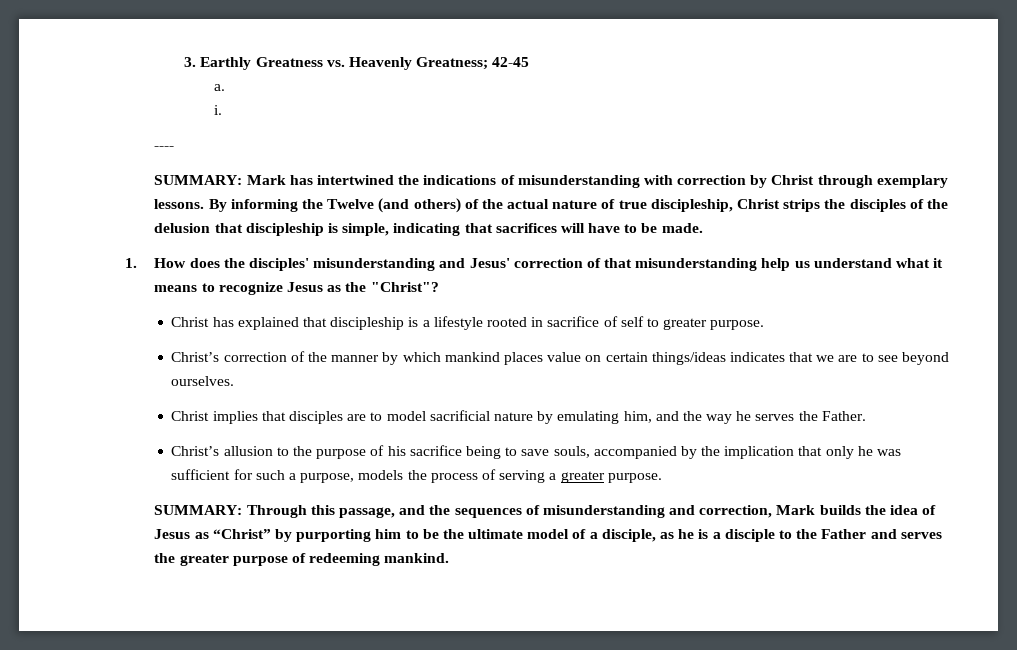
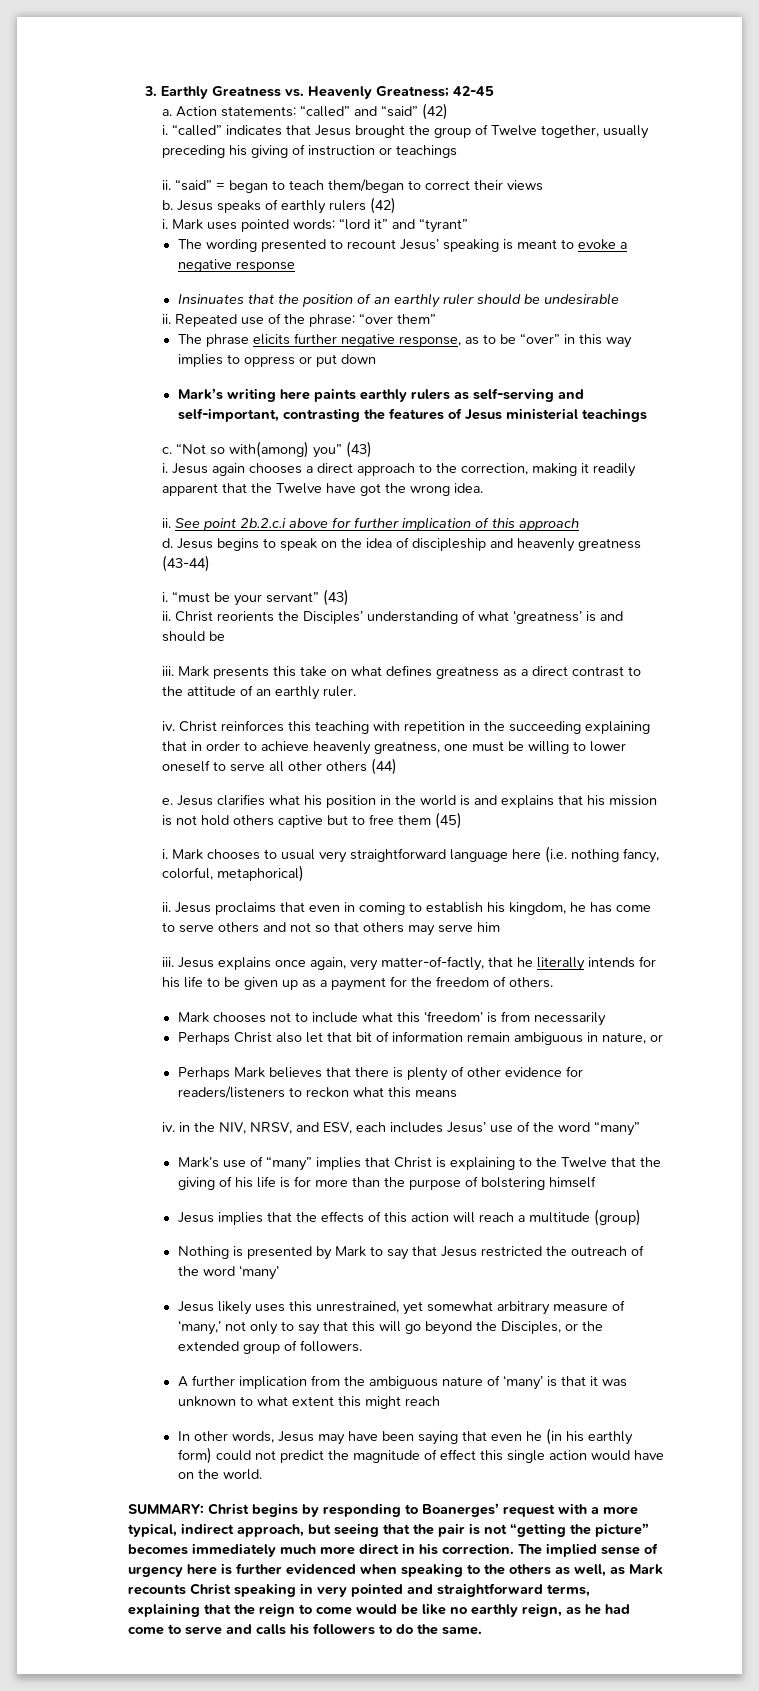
- a.
- i.
- ----
- SUMMARY: Mark has intertwined the indications of misunderstanding with correction by Christ through exemplary lessons. By informing the Twelve (and others) of the actual nature of true discipleship, Christ strips the disciples of the delusion that discipleship is simple, indicating that sacrifices will have to be made.
- 1. How does the disciples' misunderstanding and Jesus' correction of that misunderstanding help us understand what it means to recognize Jesus as the "Christ"?
- Christ has explained that discipleship is a lifestyle rooted in sacrifice of self to greater purpose.
- Christ’s correction of the manner by which mankind places value on certain things/ideas indicates that we are to see beyond ourselves.
- Christ implies that disciples are to model sacrificial nature by emulating him, and the way he serves the Father.
- Christ’s allusion to the purpose of his sacrifice being to save souls, accompanied by the implication that only he was sufficient for such a purpose, models the process of serving a greater purpose.
- SUMMARY: Through this passage, and the sequences of misunderstanding and correction, Mark builds the idea of Jesus as “Christ” by purporting him to be the ultimate model of a disciple, as he is a disciple to the Father and serves the greater purpose of redeeming mankind.
+ a. Action statements: “called” and “said” (42)
+ i. “called” indicates that Jesus brought the group of Twelve together, usually preceding his giving of instruction or teachings
+ ii. “said” = began to teach them/began to correct their views
+ b. Jesus speaks of earthly rulers (42)
+ i. Mark uses pointed words: “lord it” and “tyrant”
+ The wording presented to recount Jesus’ speaking is meant to evoke a negative response
+ Insinuates that the position of an earthly ruler should be undesirable
+ ii. Repeated use of the phrase: “over them”
+ The phrase elicits further negative response, as to be “over” in this way implies to oppress or put down
+ Mark’s writing here paints earthly rulers as self-serving and self-important, contrasting the features of Jesus ministerial teachings
+ c. “Not so with(among) you” (43)
+ i. Jesus again chooses a direct approach to the correction, making it readily apparent that the Twelve have got the wrong idea.
+ ii. See point 2b.2.c.i above for further implication of this approach
+ d. Jesus begins to speak on the idea of discipleship and heavenly greatness (43-44)
+ i. “must be your servant” (43)
+ ii. Christ reorients the Disciples’ understanding of what ‘greatness’ is and should be
+ iii. Mark presents this take on what defines greatness as a direct contrast to the attitude of an earthly ruler.
+ iv. Christ reinforces this teaching with repetition in the succeeding explaining that in order to achieve heavenly greatness, one must be willing to lower oneself to serve all other others (44)
+ e. Jesus clarifies what his position in the world is and explains that his mission is not hold others captive but to free them (45)
+ i. Mark chooses to usual very straightforward language here (i.e. nothing fancy, colorful, metaphorical)
+ ii. Jesus proclaims that even in coming to establish his kingdom, he has come to serve others and not so that others may serve him
+ iii. Jesus explains once again, very matter-of-factly, that he literally intends for his life to be given up as a payment for the freedom of others.
+ Mark chooses not to include what this ‘freedom’ is from necessarily
+ Perhaps Christ also let that bit of information remain ambiguous in nature, or
+ Perhaps Mark believes that there is plenty of other evidence for readers/listeners to reckon what this means
+ iv. in the NIV, NRSV, and ESV, each includes Jesus’ use of the word “many”
+ Mark’s use of “many” implies that Christ is explaining to the Twelve that the giving of his life is for more than the purpose of bolstering himself
+ Jesus implies that the effects of this action will reach a multitude (group)
+ Nothing is presented by Mark to say that Jesus restricted the outreach of the word ‘many’
+ Jesus likely uses this unrestrained, yet somewhat arbitrary measure of ‘many,’ not only to say that this will go beyond the Disciples, or the extended group of followers.
+ A further implication from the ambiguous nature of ‘many’ is that it was unknown to what extent this might reach
+ In other words, Jesus may have been saying that even he (in his earthly form) could not predict the magnitude of effect this single action would have on the world.
+ SUMMARY: Christ begins by responding to Boanerges’ request with a more typical, indirect approach, but seeing that the pair is not “getting the picture” becomes immediately much more direct in his correction. The implied sense of urgency here is further evidenced when speaking to the others as well, as Mark recounts Christ speaking in very pointed and straightforward terms, explaining that the reign to come would be like no earthly reign, as he had come to serve and calls his followers to do the same.

